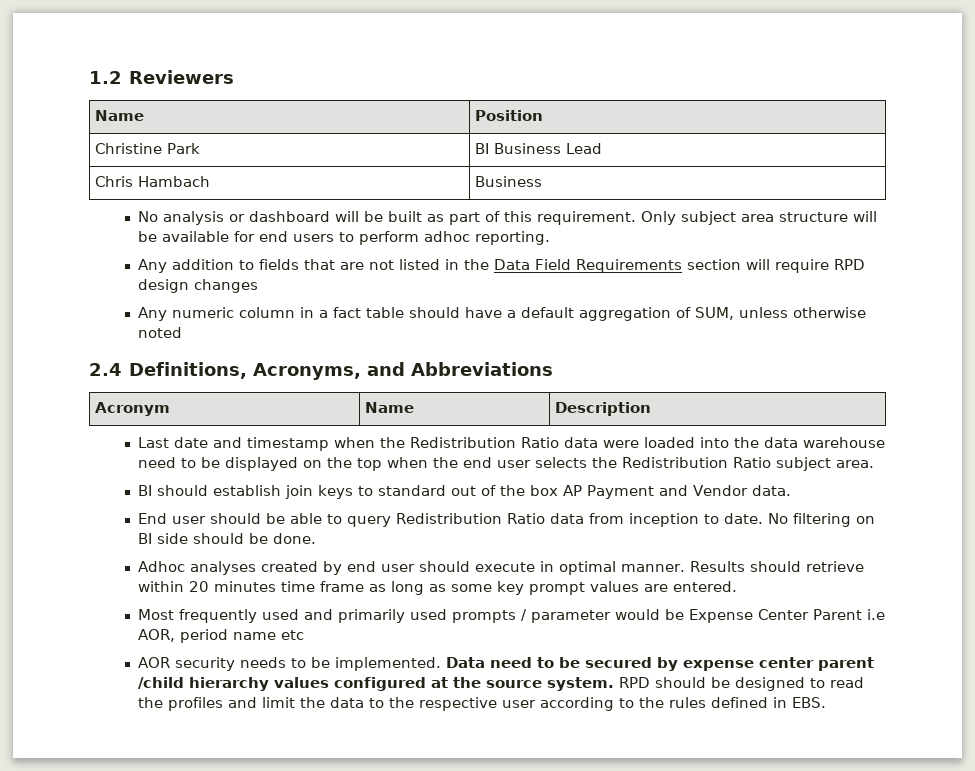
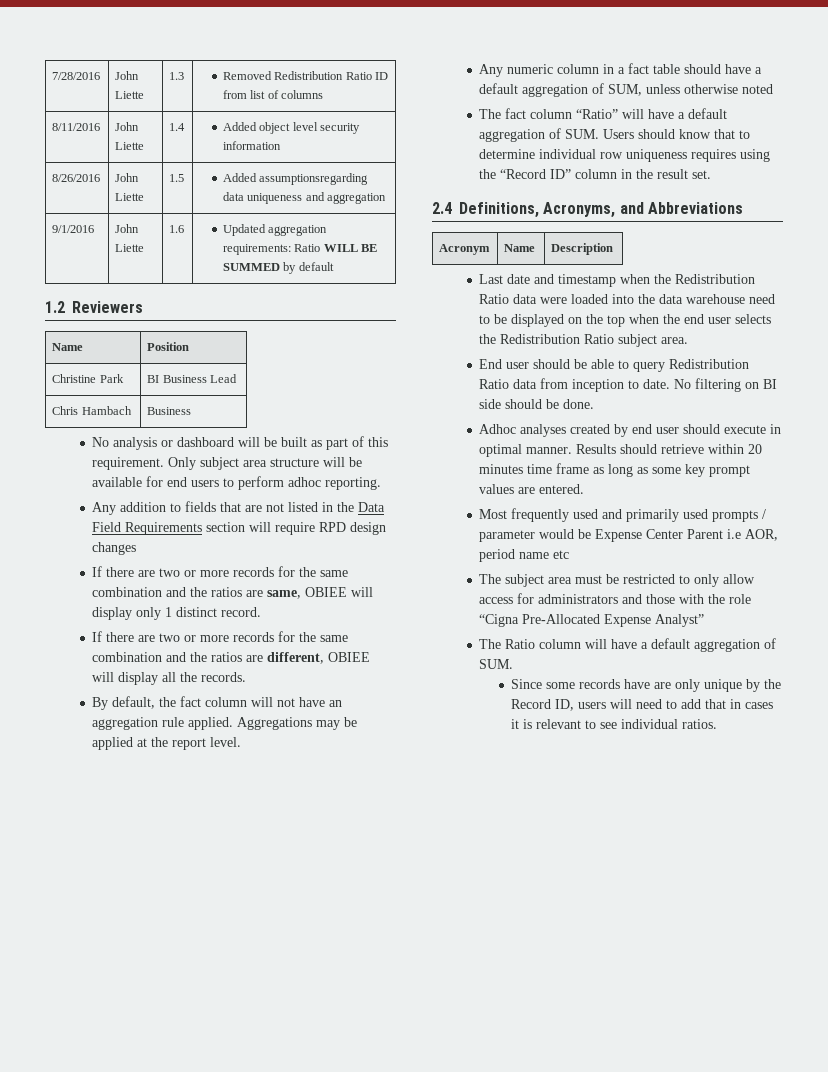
+ 7/28/2016 | John Liette | 1.3 | Removed Redistribution Ratio ID from list of columns
+ 8/11/2016 | John Liette | 1.4 | Added object level security information
+ 8/26/2016 | John Liette | 1.5 | Added assumptionsregarding data uniqueness and aggregation
+ 9/1/2016 | John Liette | 1.6 | Updated aggregation requirements: Ratio WILL BE SUMMED by default
+ If there are two or more records for the same combination and the ratios are same, OBIEE will display only 1 distinct record.
+ If there are two or more records for the same combination and the ratios are different, OBIEE will display all the records.
+ By default, the fact column will not have an aggregation rule applied. Aggregations may be applied at the report level.
+ The fact column “Ratio” will have a default aggregation of SUM. Users should know that to determine individual row uniqueness requires using the “Record ID” column in the result set.
- BI should establish join keys to standard out of the box AP Payment and Vendor data.
- AOR security needs to be implemented. Data need to be secured by expense center parent /child hierarchy values configured at the source system. RPD should be designed to read the profiles and limit the data to the respective user according to the rules defined in EBS.
+ The subject area must be restricted to only allow access for administrators and those with the role “Cigna Pre-Allocated Expense Analyst”
+ The Ratio column will have a default aggregation of SUM.
+ Since some records have are only unique by the Record ID, users will need to add that in cases it is relevant to see individual ratios.

